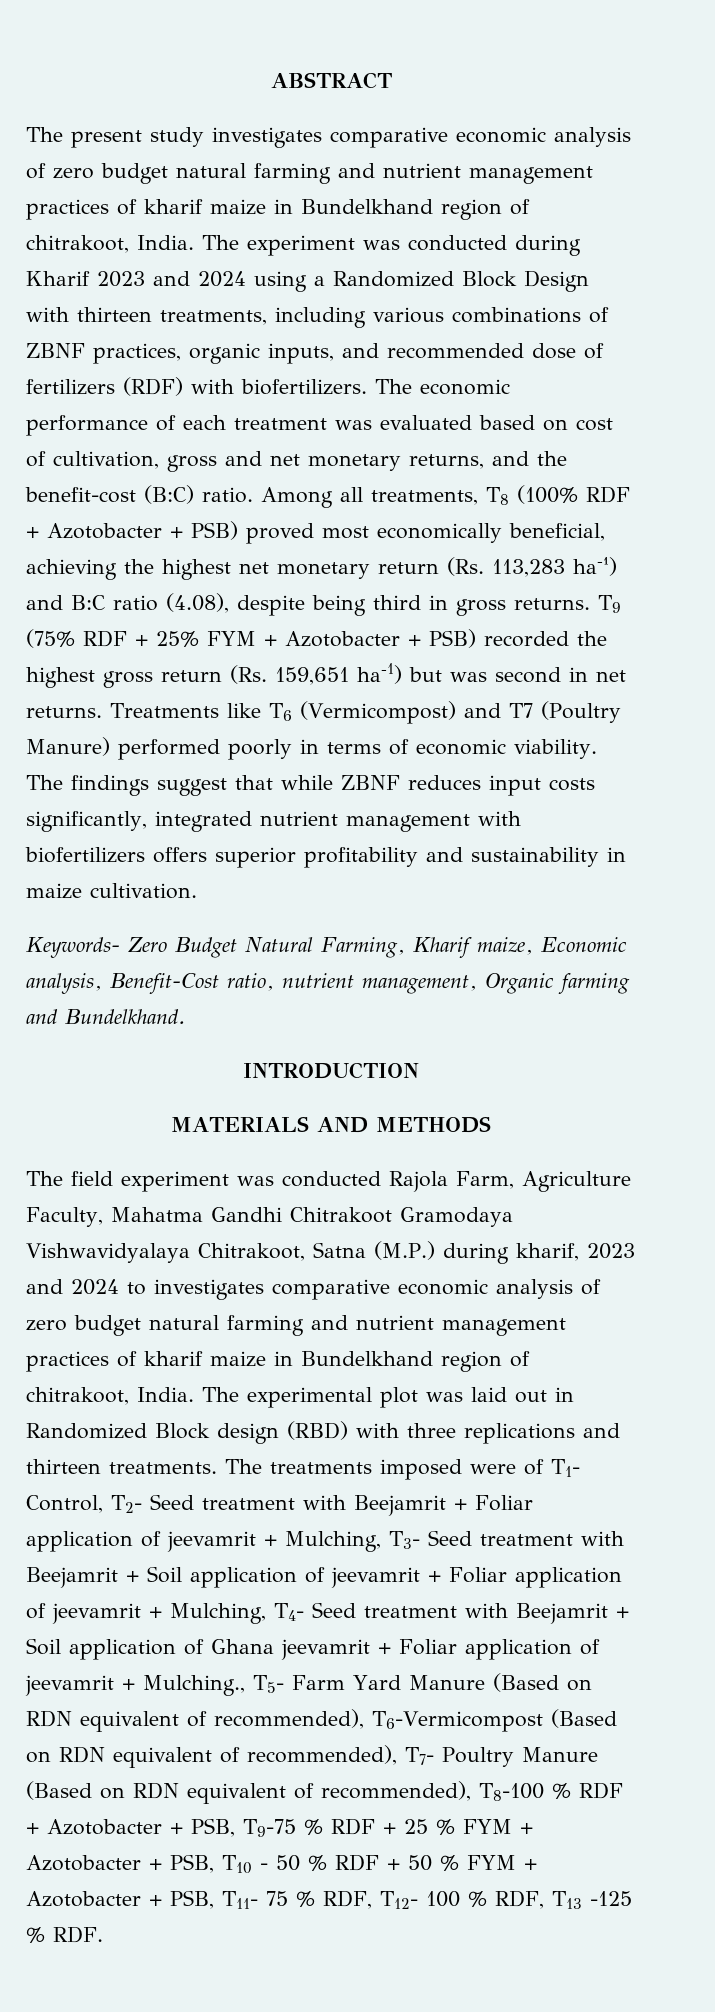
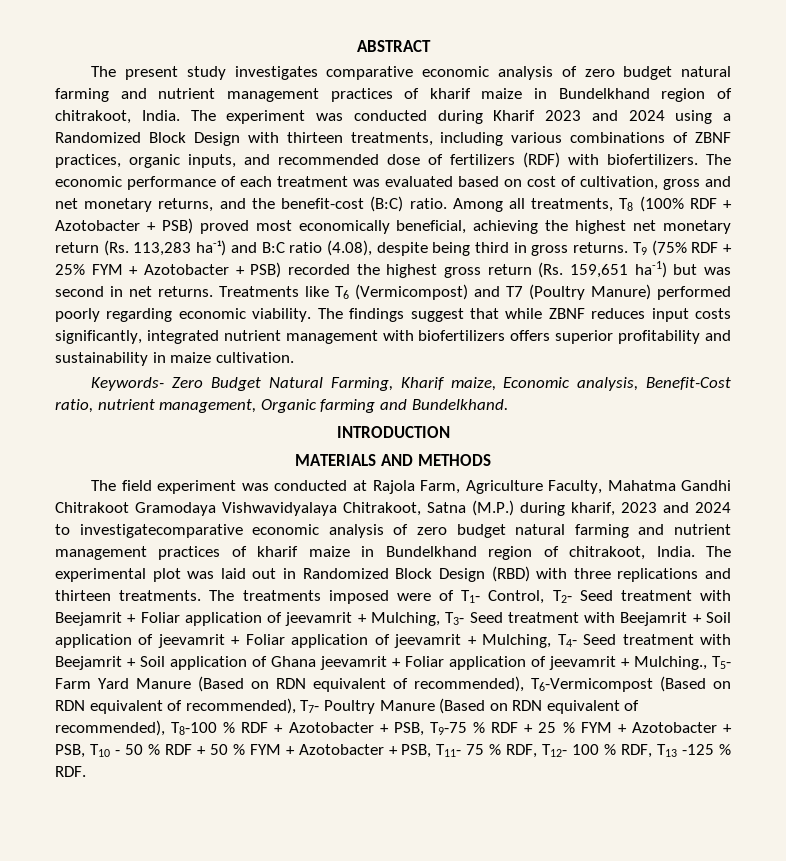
- Treatments like T6 (Vermicompost) and T7 (Poultry Manure) performed poorly in terms of economic viability.
+ Treatments like T6 (Vermicompost) and T7 (Poultry Manure) performed poorly regarding economic viability.
- The field experiment was conducted Rajola Farm, Agriculture Faculty, Mahatma Gandhi Chitrakoot Gramodaya Vishwavidyalaya Chitrakoot, Satna (M.P.) during kharif, 2023 and 2024 to investigates comparative economic analysis of zero budget natural farming and nutrient management practices of kharif maize in Bundelkhand region of chitrakoot, India.
+ The field experiment was conducted at Rajola Farm, Agriculture Faculty, Mahatma Gandhi Chitrakoot Gramodaya Vishwavidyalaya Chitrakoot, Satna (M.P.) during kharif, 2023 and 2024 to investigatecomparative economic analysis of zero budget natural farming and nutrient management practices of kharif maize in Bundelkhand region of chitrakoot, India.
- The experimental plot was laid out in Randomized Block design (RBD) with three replications and thirteen treatments.
+ The experimental plot was laid out in Randomized Block Design (RBD) with three replications and thirteen treatments.

